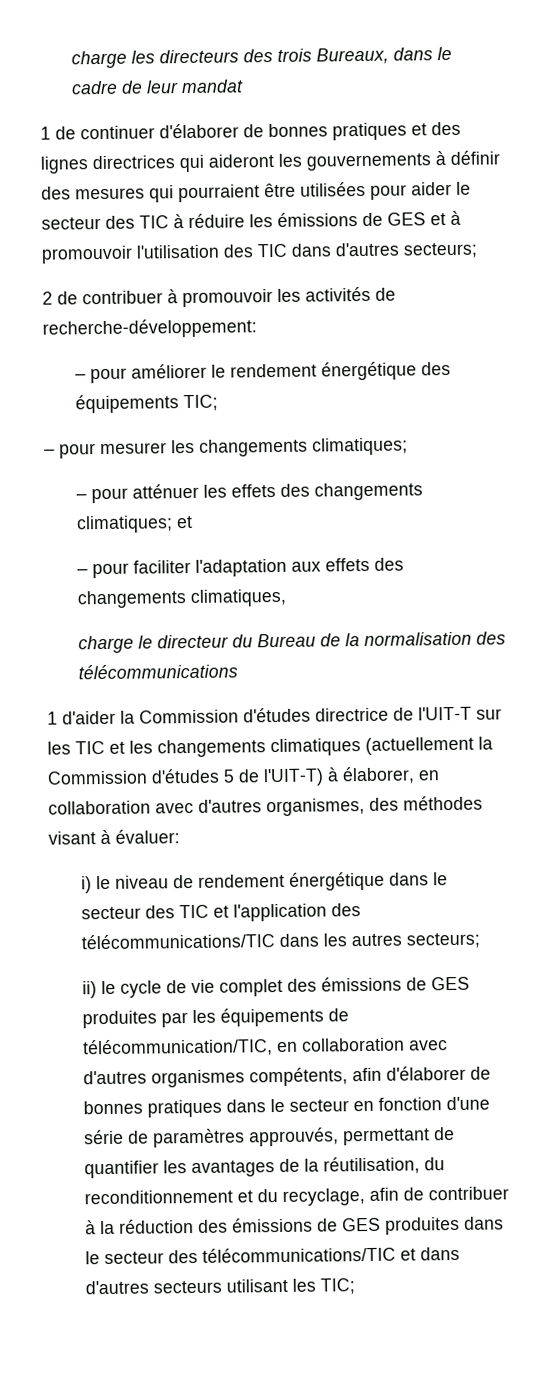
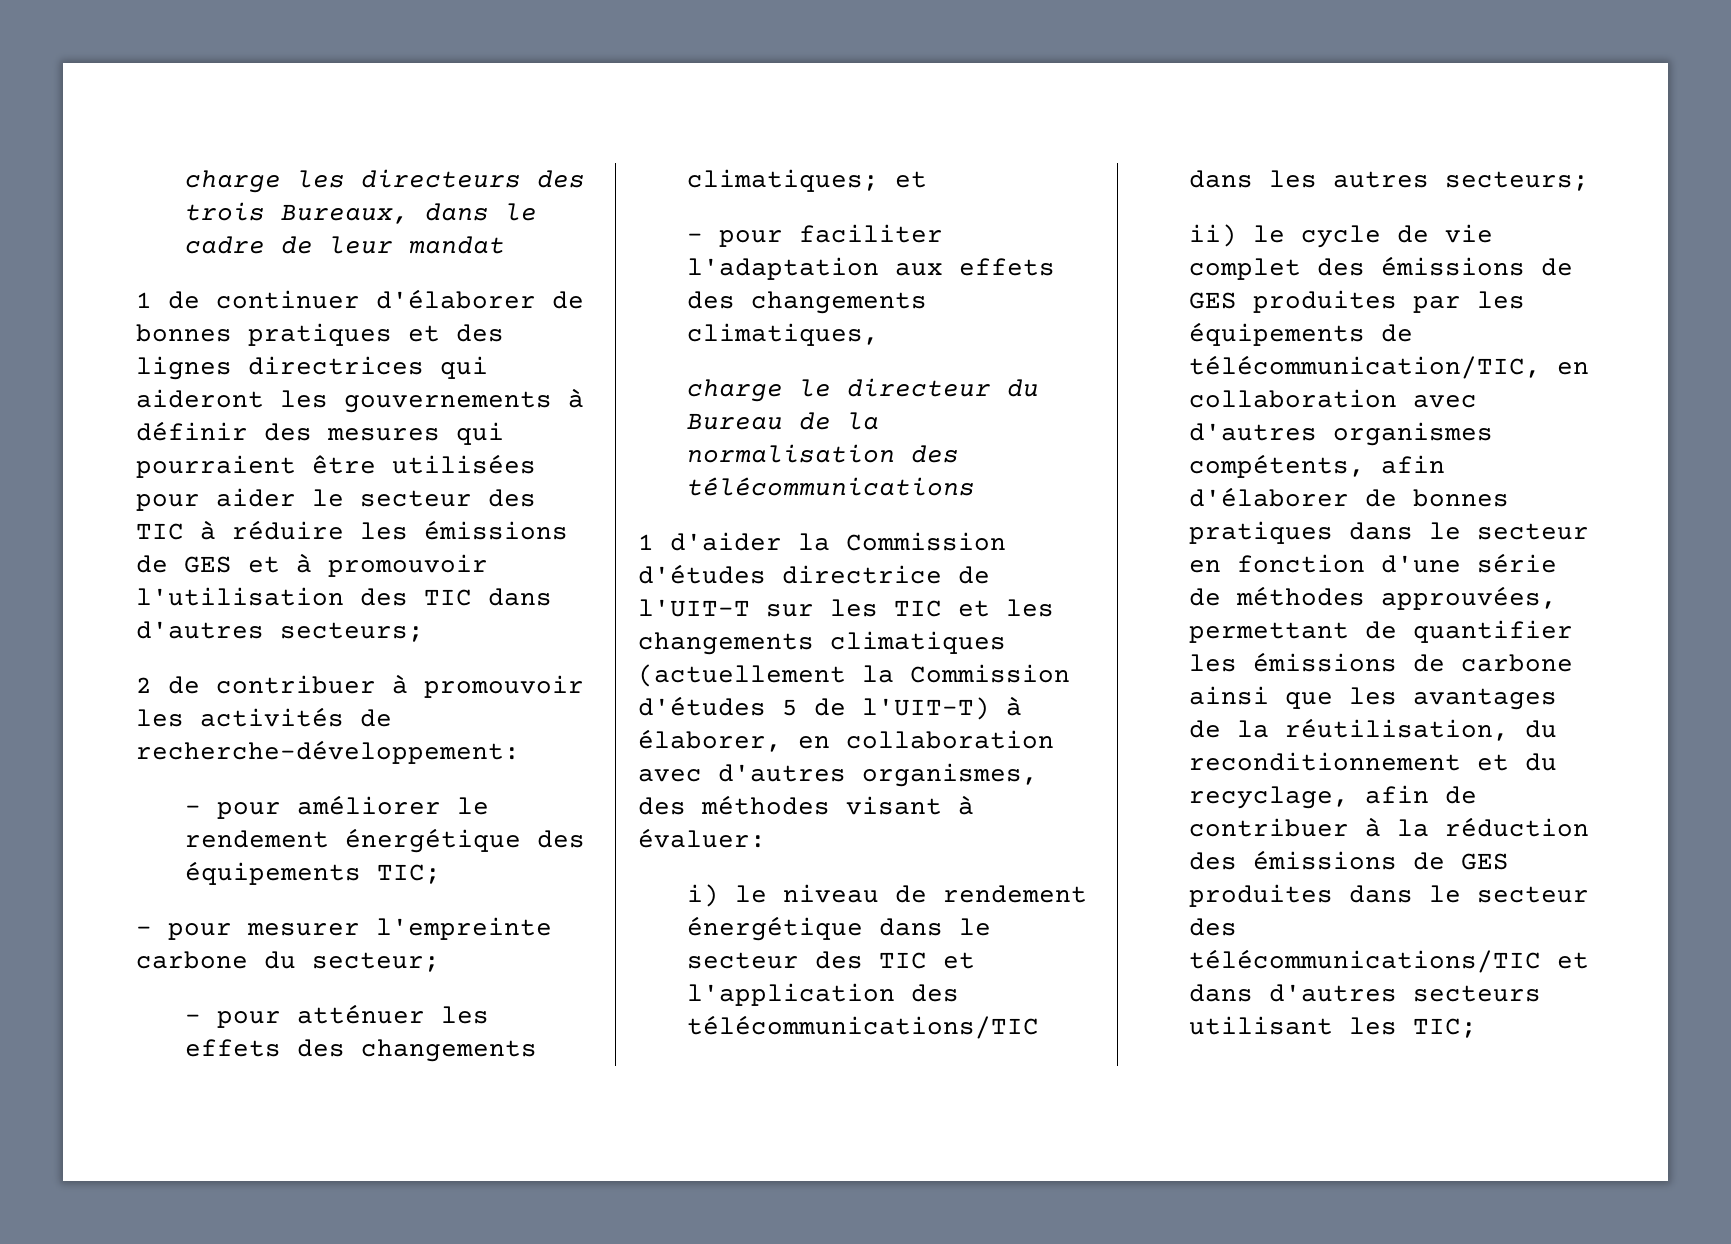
- – pour mesurer les changements climatiques;
+ – pour mesurer l'empreinte carbone du secteur;
- ii) le cycle de vie complet des émissions de GES produites par les équipements de télécommunication/TIC, en collaboration avec d'autres organismes compétents, afin d'élaborer de bonnes pratiques dans le secteur en fonction d'une série de paramètres approuvés, permettant de quantifier les avantages de la réutilisation, du reconditionnement et du recyclage, afin de contribuer à la réduction des émissions de GES produites dans le secteur des télécommunications/TIC et dans d'autres secteurs utilisant les TIC;
+ ii) le cycle de vie complet des émissions de GES produites par les équipements de télécommunication/TIC, en collaboration avec d'autres organismes compétents, afin d'élaborer de bonnes pratiques dans le secteur en fonction d'une série de méthodes approuvées, permettant de quantifier les émissions de carbone ainsi que les avantages de la réutilisation, du reconditionnement et du recyclage, afin de contribuer à la réduction des émissions de GES produites dans le secteur des télécommunications/TIC et dans d'autres secteurs utilisant les TIC;

